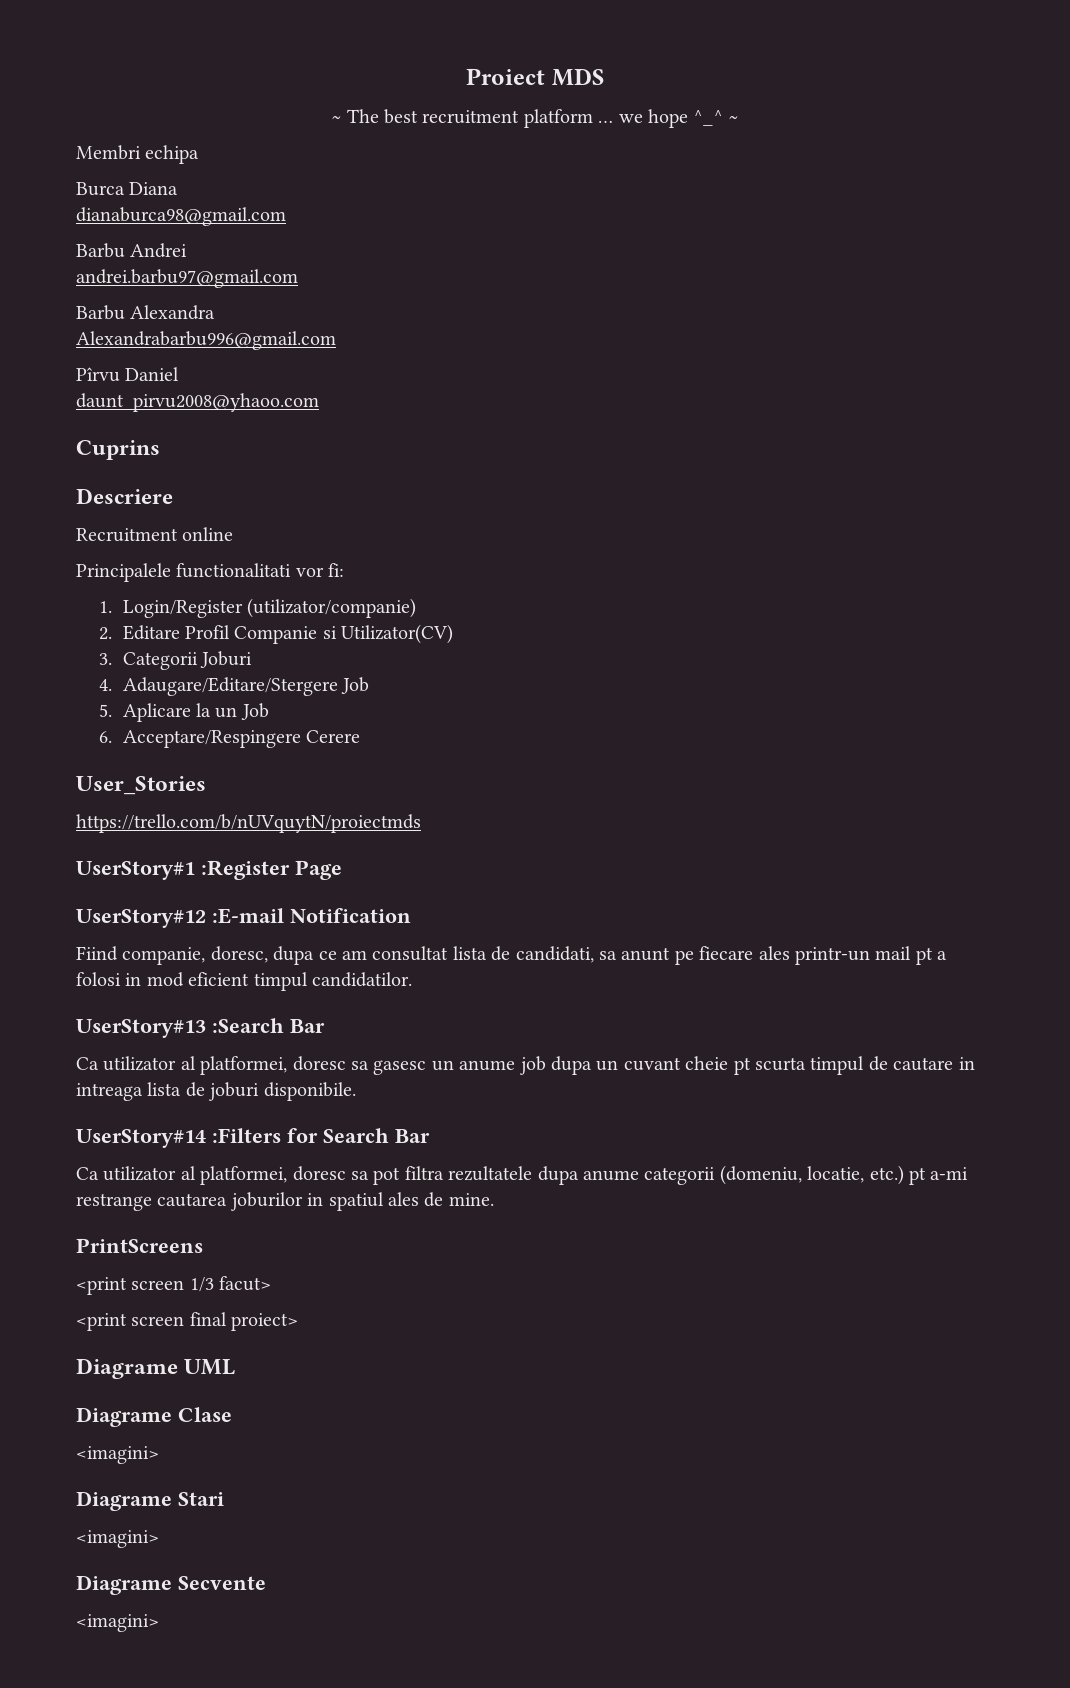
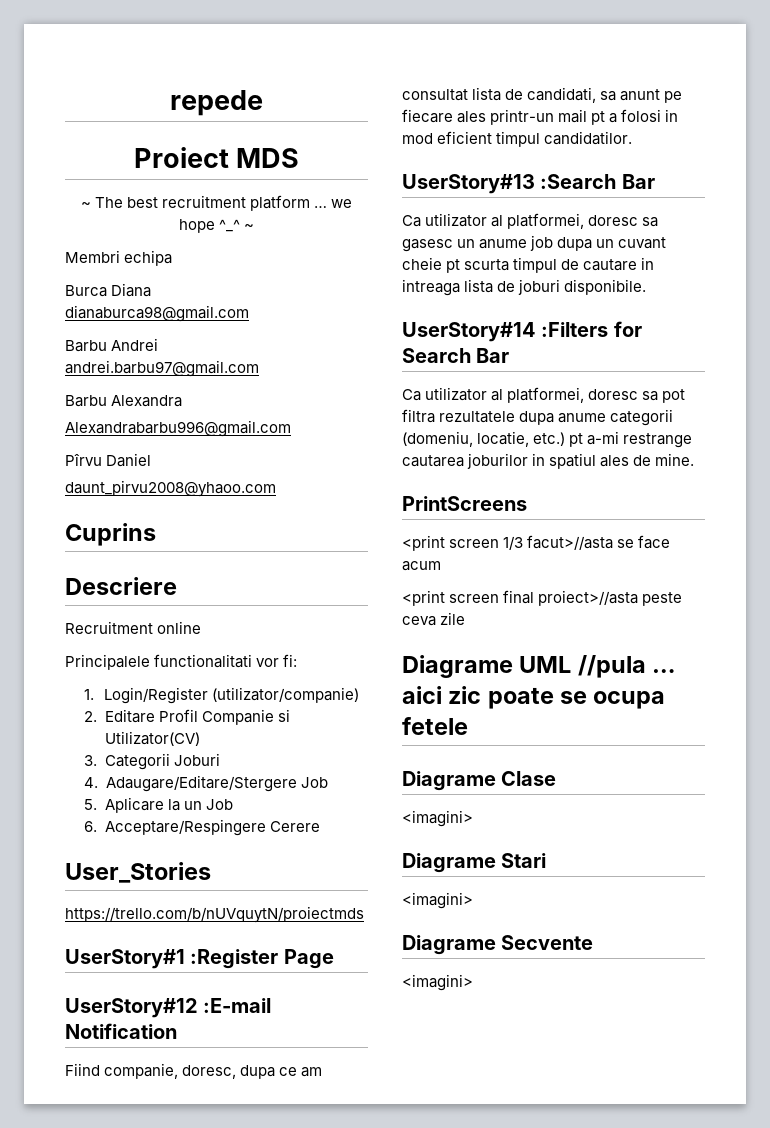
+ repede
- <print screen 1/3 facut>
+ <print screen 1/3 facut>//asta se face acum
- <print screen final proiect>
- Diagrame UML
+ <print screen final proiect>//asta peste ceva zile
+ Diagrame UML //pula … aici zic poate se ocupa fetele

